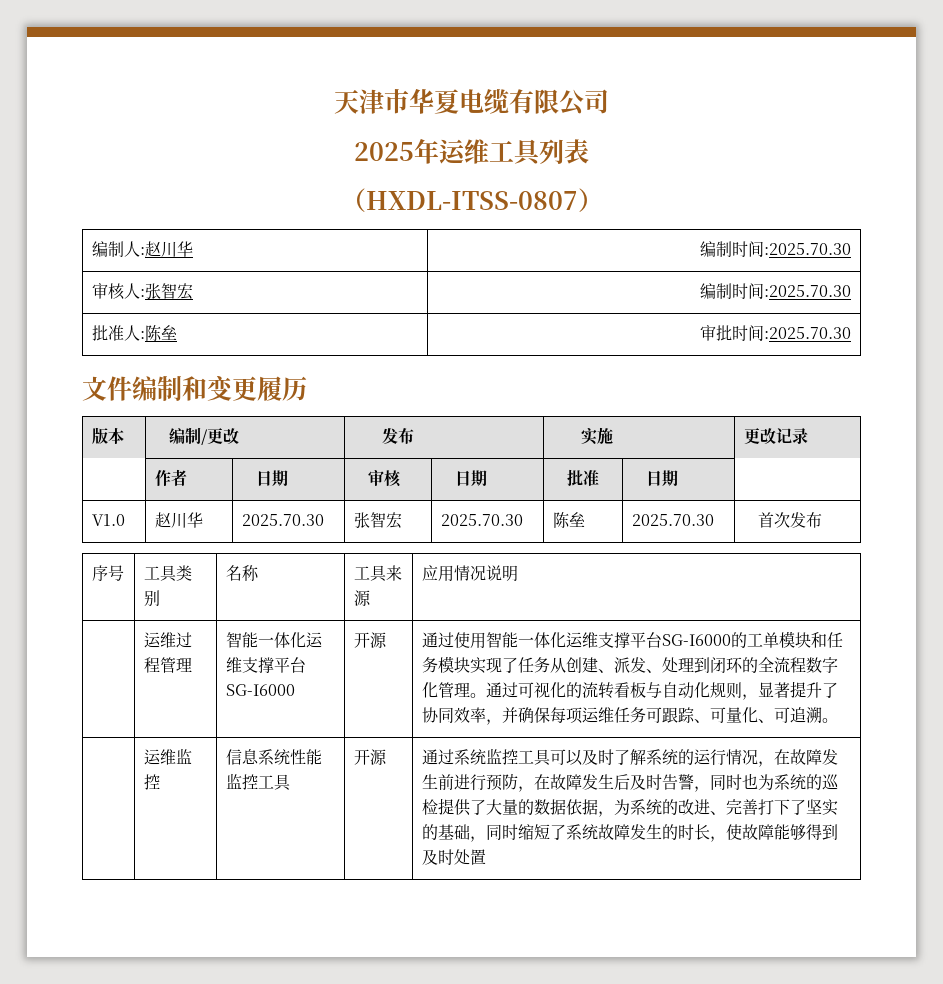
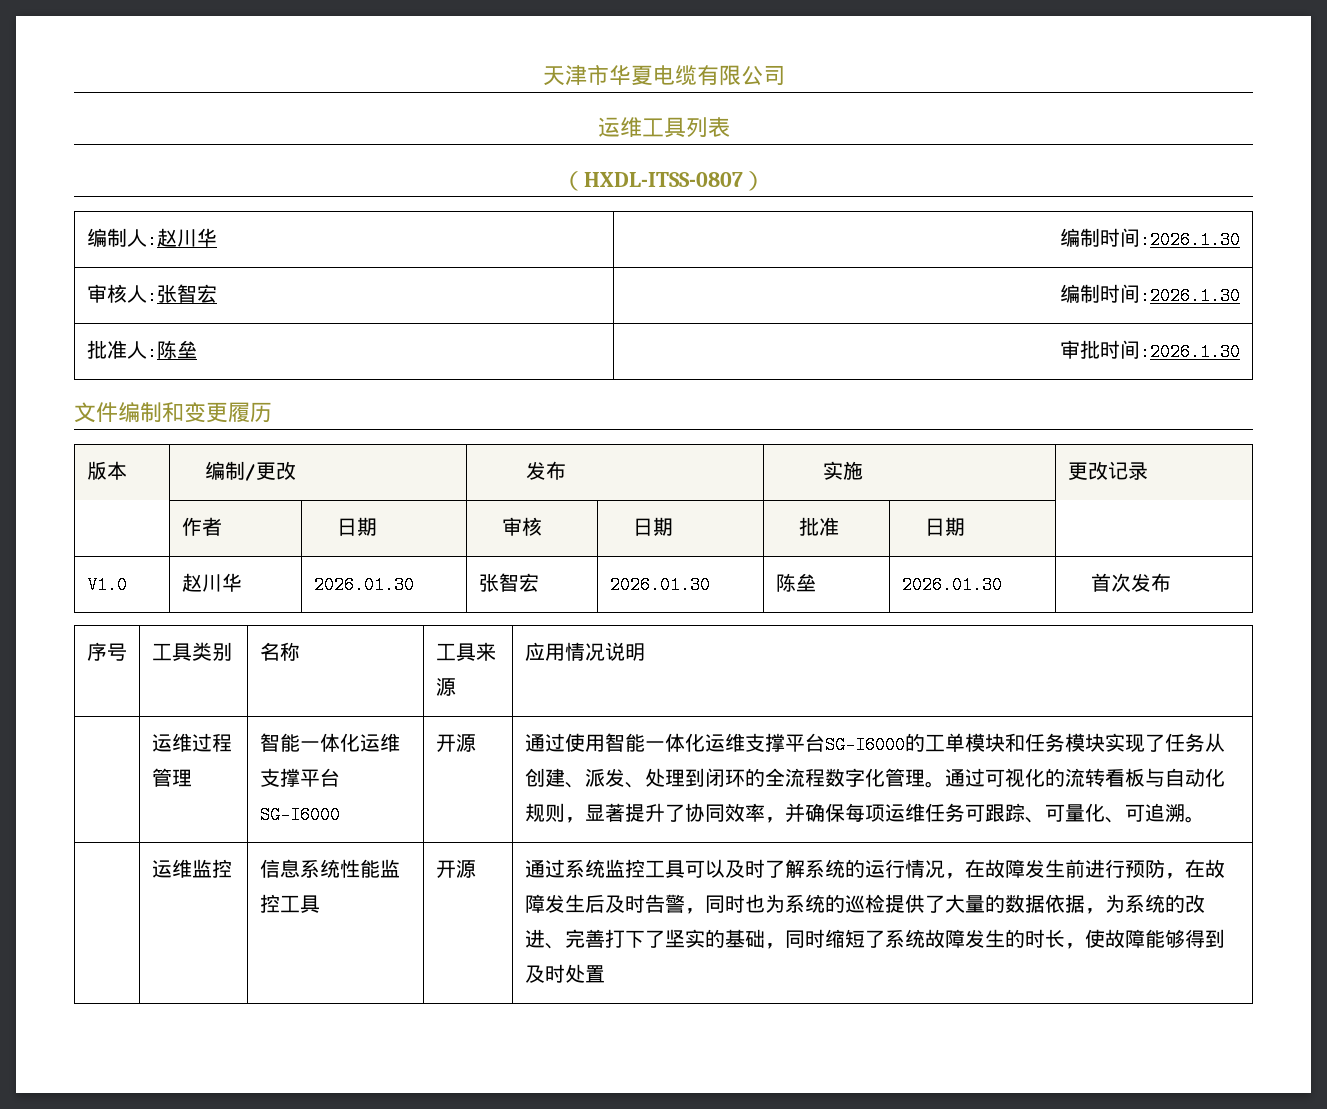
- 2025年运维工具列表
+ 运维工具列表
- 编制人:赵川华 | 编制时间:2025.70.30
+ 编制人:赵川华 | 编制时间:2026.1.30
- 审核人:张智宏 | 编制时间:2025.70.30
+ 审核人:张智宏 | 编制时间:2026.1.30
- 批准人:陈垒 | 审批时间:2025.70.30
+ 批准人:陈垒 | 审批时间:2026.1.30
- V1.0 | 赵川华 | 2025.70.30 | 张智宏 | 2025.70.30 | 陈垒 | 2025.70.30 | 首次发布
+ V1.0 | 赵川华 | 2026.01.30 | 张智宏 | 2026.01.30 | 陈垒 | 2026.01.30 | 首次发布

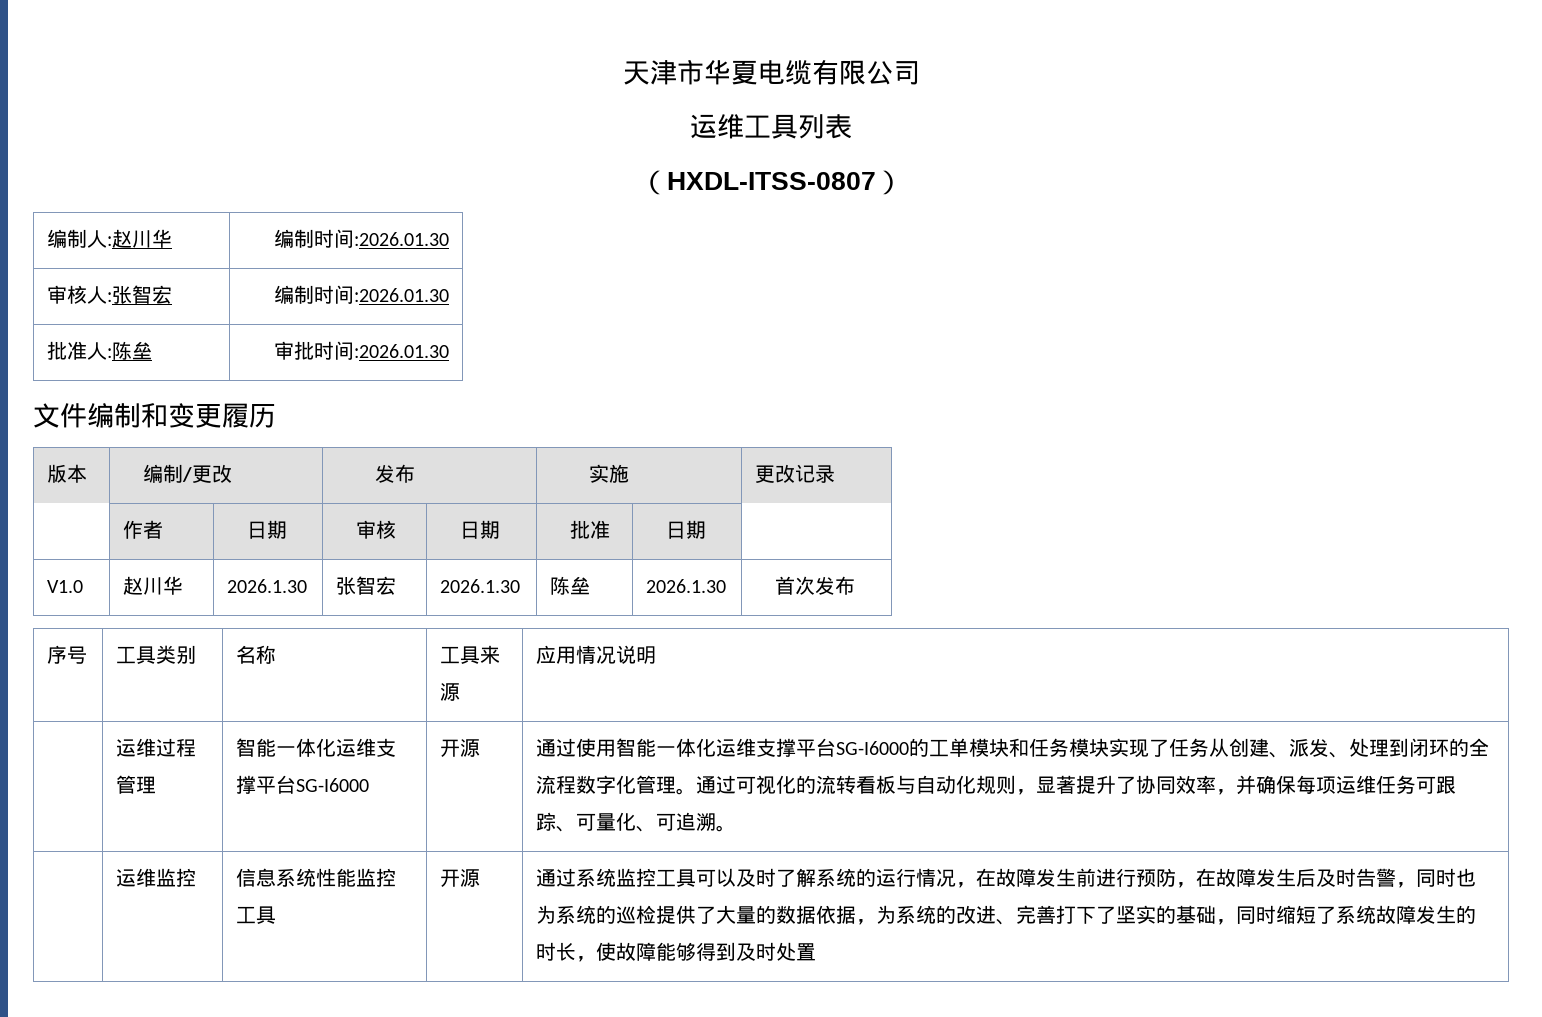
- 编制人:赵川华 | 编制时间:2026.1.30
+ 编制人:赵川华 | 编制时间:2026.01.30
- 审核人:张智宏 | 编制时间:2026.1.30
+ 审核人:张智宏 | 编制时间:2026.01.30
- 批准人:陈垒 | 审批时间:2026.1.30
+ 批准人:陈垒 | 审批时间:2026.01.30
- V1.0 | 赵川华 | 2026.01.30 | 张智宏 | 2026.01.30 | 陈垒 | 2026.01.30 | 首次发布
+ V1.0 | 赵川华 | 2026.1.30 | 张智宏 | 2026.1.30 | 陈垒 | 2026.1.30 | 首次发布

